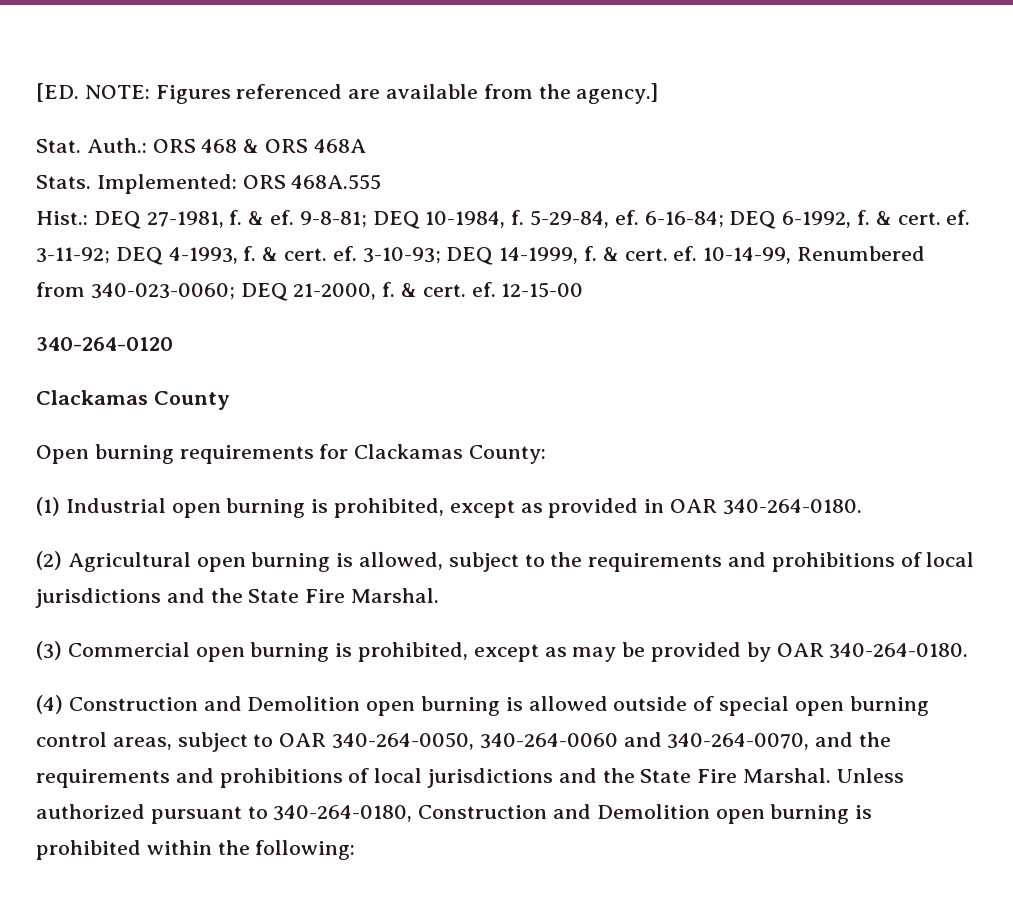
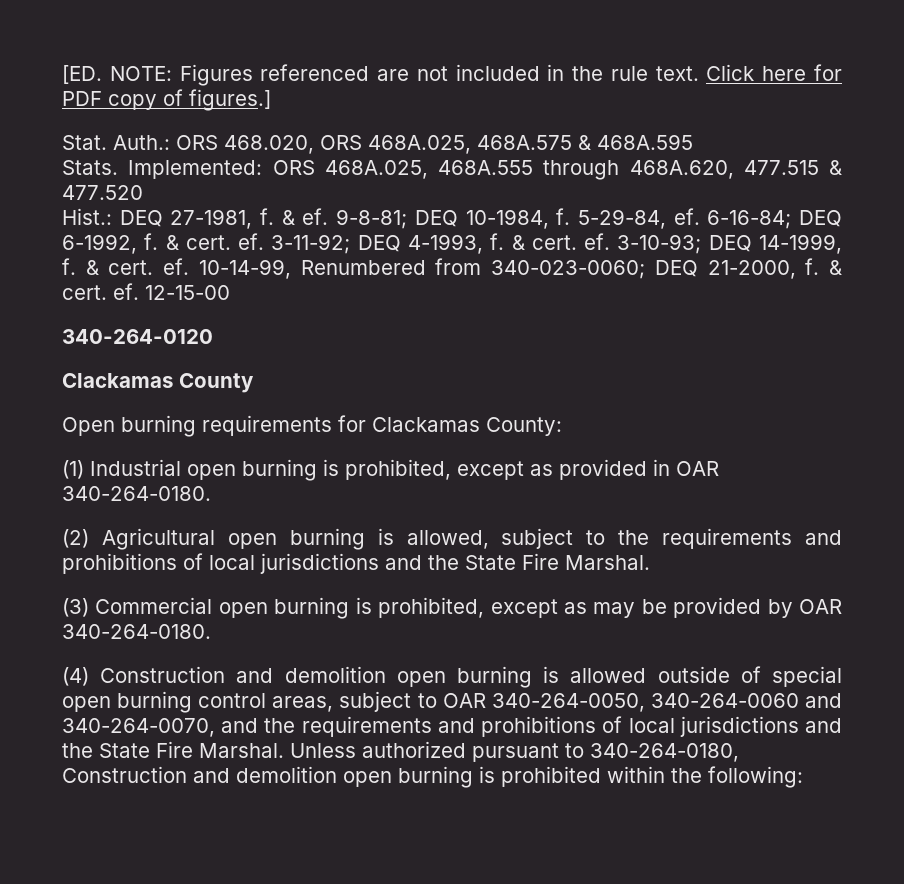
- [ED. NOTE: Figures referenced are available from the agency.]
- Stat. Auth.: ORS 468 & ORS 468A
+ [ED. NOTE: Figures referenced are not included in the rule text. Click here for PDF copy of figures.]
+ Stat. Auth.: ORS 468.020, ORS 468A.025, 468A.575 & 468A.595
- Implemented: ORS 468A.555
+ Implemented: ORS 468A.025, 468A.555 through 468A.620, 477.515 & 477.520
- (4) Construction and Demolition open burning is allowed outside of special open burning control areas, subject to OAR 340-264-0050, 340-264-0060 and 340-264-0070, and the requirements and prohibitions of local jurisdictions and the State Fire Marshal.
+ (4) Construction and demolition open burning is allowed outside of special open burning control areas, subject to OAR 340-264-0050, 340-264-0060 and 340-264-0070, and the requirements and prohibitions of local jurisdictions and the State Fire Marshal.
- Unless authorized pursuant to 340-264-0180, Construction and Demolition open burning is prohibited within the following:
+ Unless authorized pursuant to 340-264-0180, Construction and demolition open burning is prohibited within the following:

